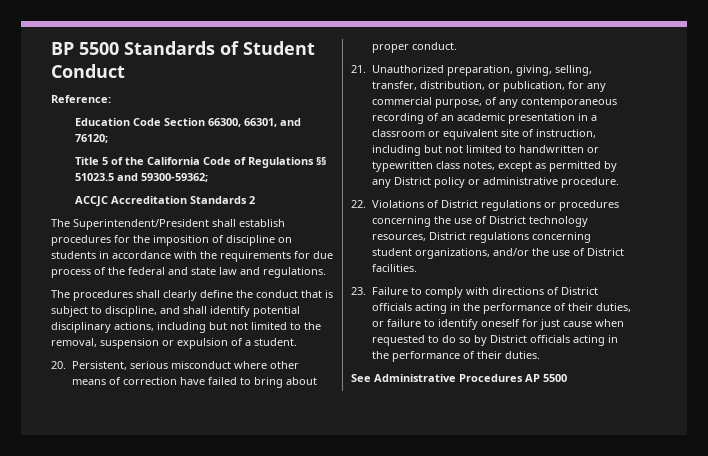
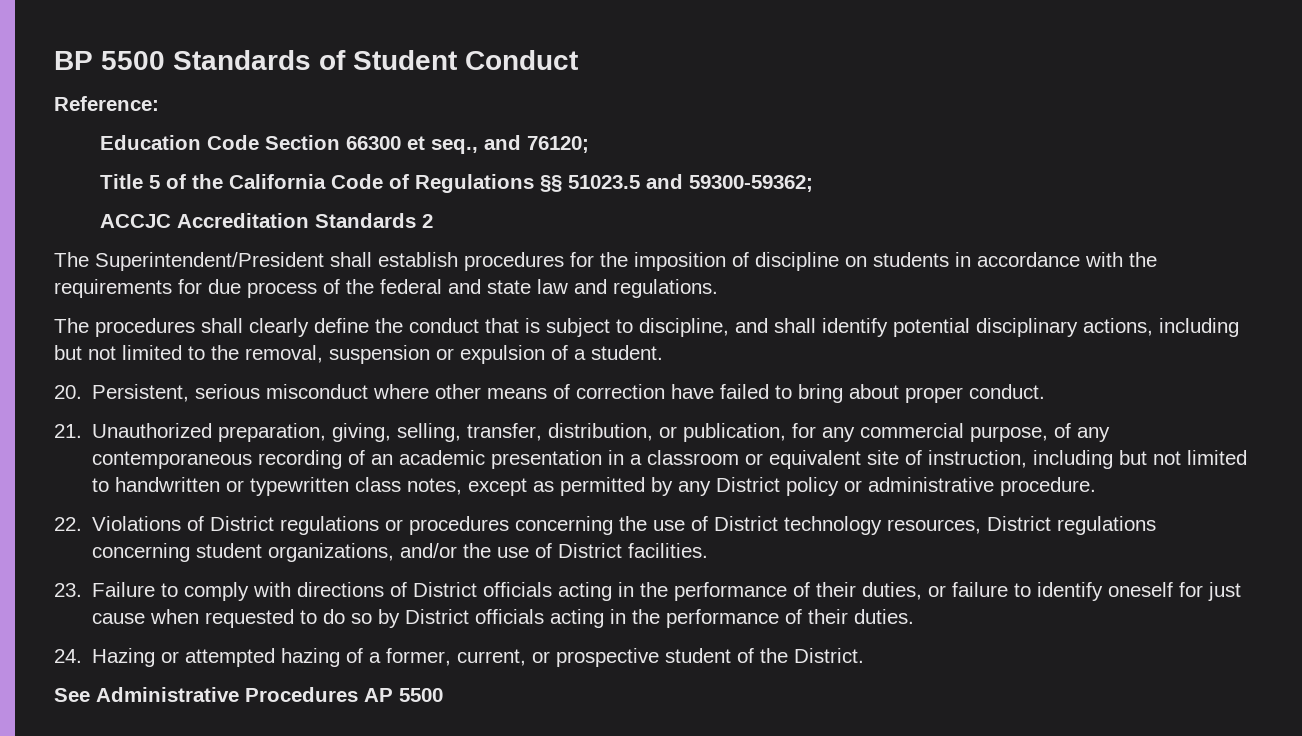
- Education Code Section 66300, 66301, and 76120;
+ Education Code Section 66300 et seq., and 76120;
+ 24. Hazing or attempted hazing of a former, current, or prospective student of the District.

